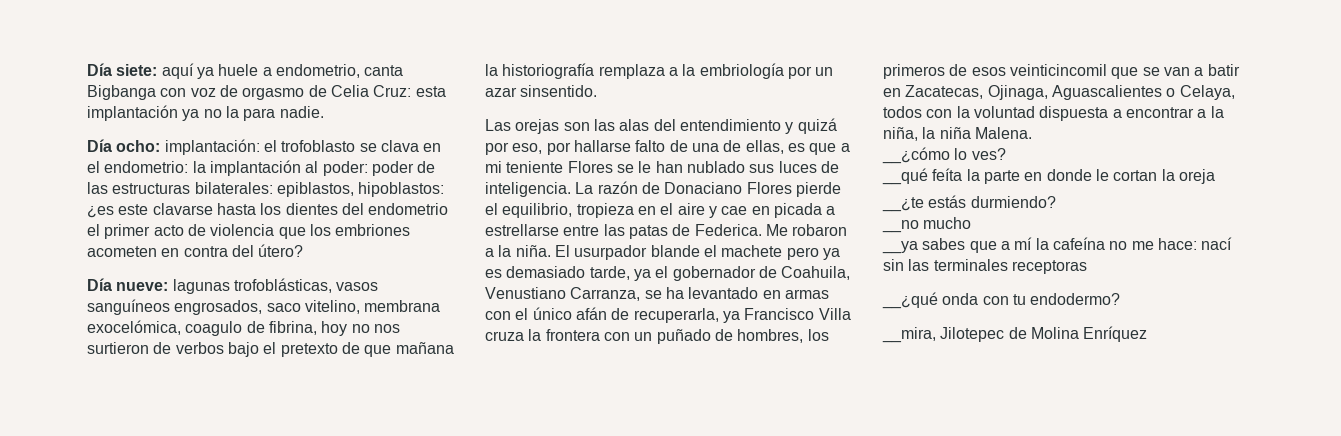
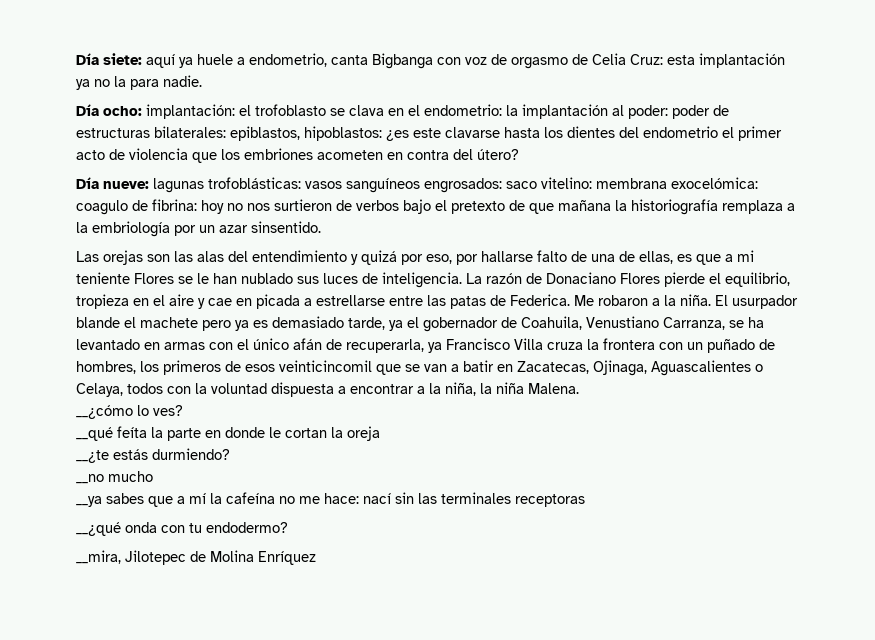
- Día ocho: implantación: el trofoblasto se clava en el endometrio: la implantación al poder: poder de las estructuras bilaterales: epiblastos, hipoblastos: ¿es este clavarse hasta los dientes del endometrio el primer acto de violencia que los embriones acometen en contra del útero?
+ Día ocho: implantación: el trofoblasto se clava en el endometrio: la implantación al poder: poder de estructuras bilaterales: epiblastos, hipoblastos: ¿es este clavarse hasta los dientes del endometrio el primer acto de violencia que los embriones acometen en contra del útero?
- Día nueve: lagunas trofoblásticas, vasos sanguíneos engrosados, saco vitelino, membrana exocelómica, coagulo de fibrina, hoy no nos surtieron de verbos bajo el pretexto de que mañana la historiografía remplaza a la embriología por un azar sinsentido.
+ Día nueve: lagunas trofoblásticas: vasos sanguíneos engrosados: saco vitelino: membrana exocelómica: coagulo de fibrina: hoy no nos surtieron de verbos bajo el pretexto de que mañana la historiografía remplaza a la embriología por un azar sinsentido.

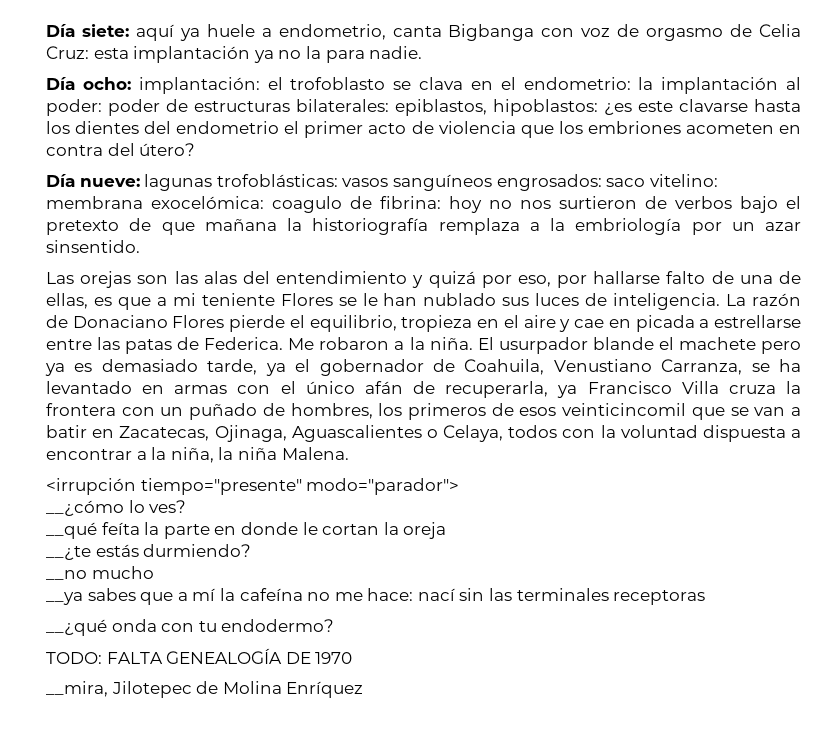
+ <irrupción tiempo="presente" modo="parador">
+ TODO: FALTA GENEALOGÍA DE 1970

